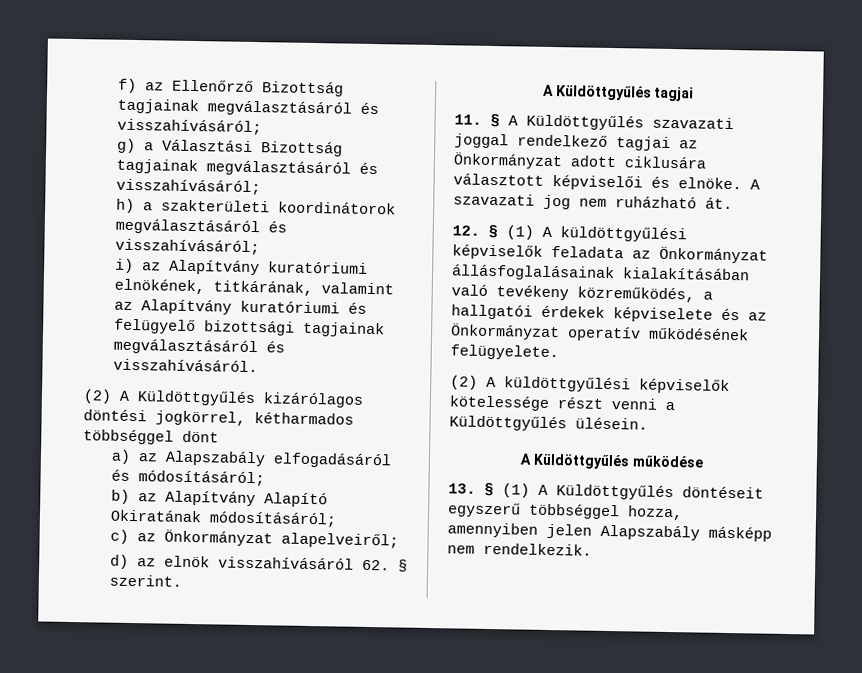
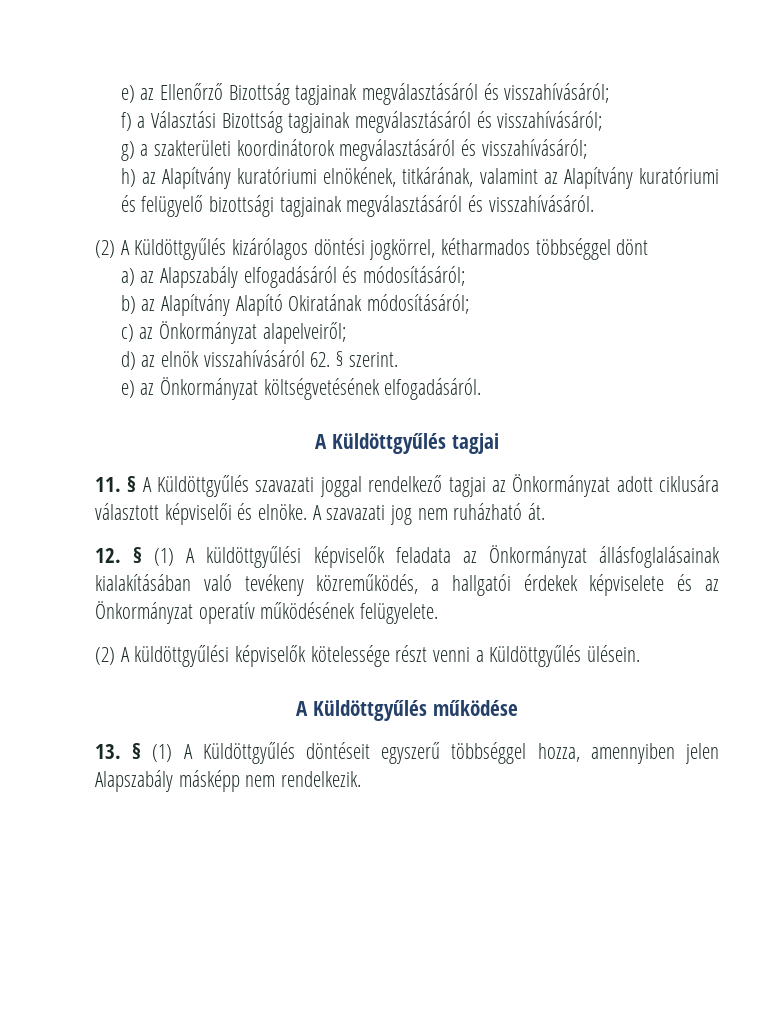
- f) az Ellenőrző Bizottság tagjainak megválasztásáról és visszahívásáról;
+ e) az Ellenőrző Bizottság tagjainak megválasztásáról és visszahívásáról;
- g) a Választási Bizottság tagjainak megválasztásáról és visszahívásáról;
+ f) a Választási Bizottság tagjainak megválasztásáról és visszahívásáról;
- h) a szakterületi koordinátorok megválasztásáról és visszahívásáról;
+ g) a szakterületi koordinátorok megválasztásáról és visszahívásáról;
- i) az Alapítvány kuratóriumi elnökének, titkárának, valamint az Alapítvány kuratóriumi és felügyelő bizottsági tagjainak megválasztásáról és visszahívásáról.
+ h) az Alapítvány kuratóriumi elnökének, titkárának, valamint az Alapítvány kuratóriumi és felügyelő bizottsági tagjainak megválasztásáról és visszahívásáról.
+ e) az Önkormányzat költségvetésének elfogadásáról.

